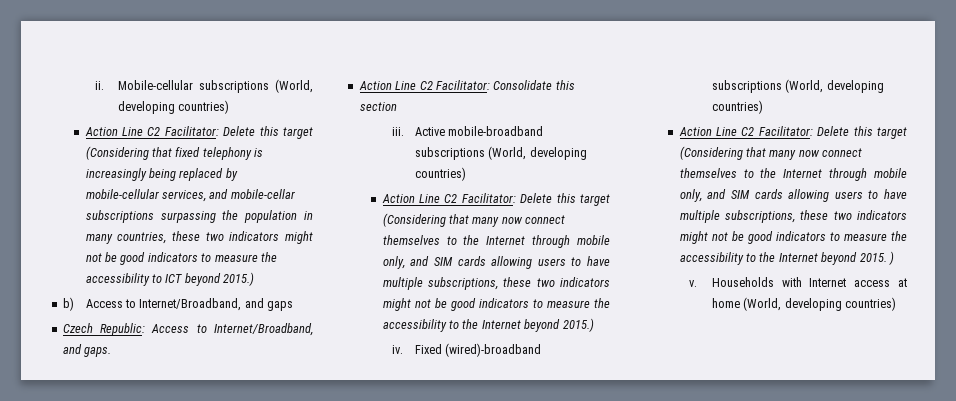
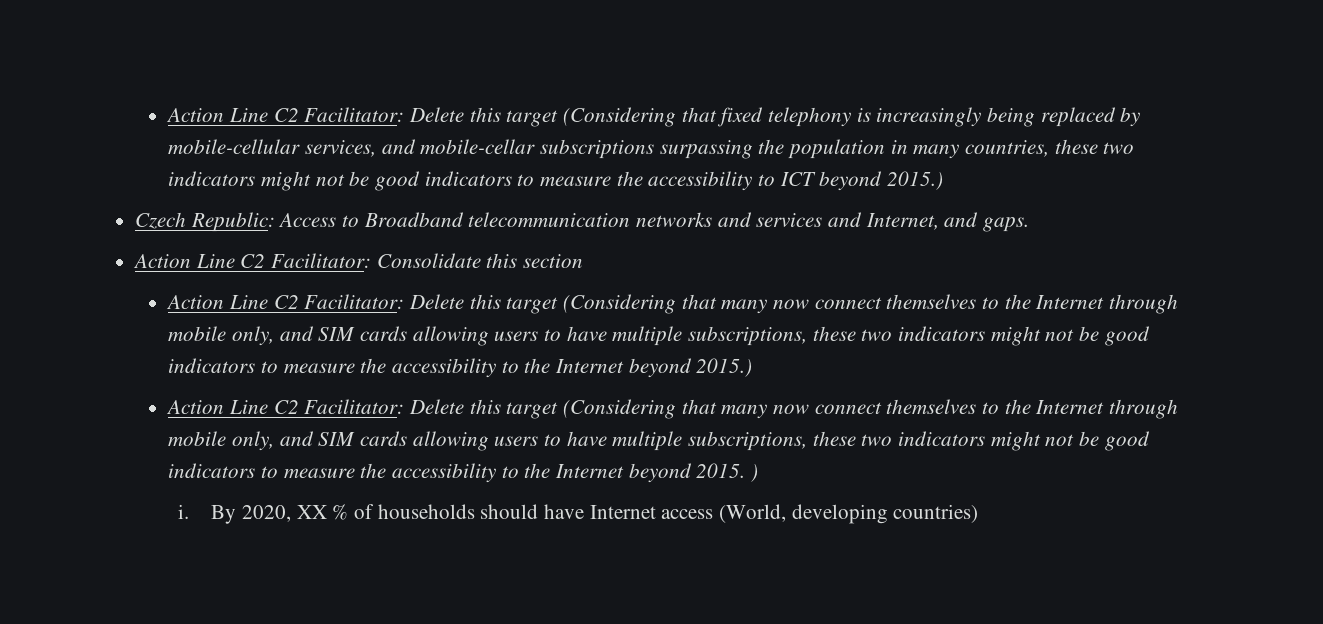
- ii. Mobile-cellular subscriptions (World, developing countries)
- b) Access to Internet/Broadband, and gaps
- Czech Republic: Access to Internet/Broadband, and gaps.
+ Czech Republic: Access to Broadband telecommunication networks and services and Internet, and gaps.
- iii. Active mobile-broadband subscriptions (World, developing countries)
- iv. Fixed (wired)-broadband subscriptions (World, developing countries)
- v. Households with Internet access at home (World, developing countries)
+ i. By 2020, XX % of households should have Internet access (World, developing countries)

